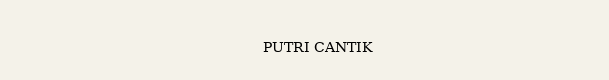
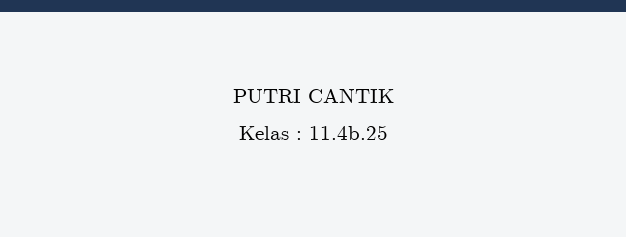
+ Kelas : 11.4b.25

